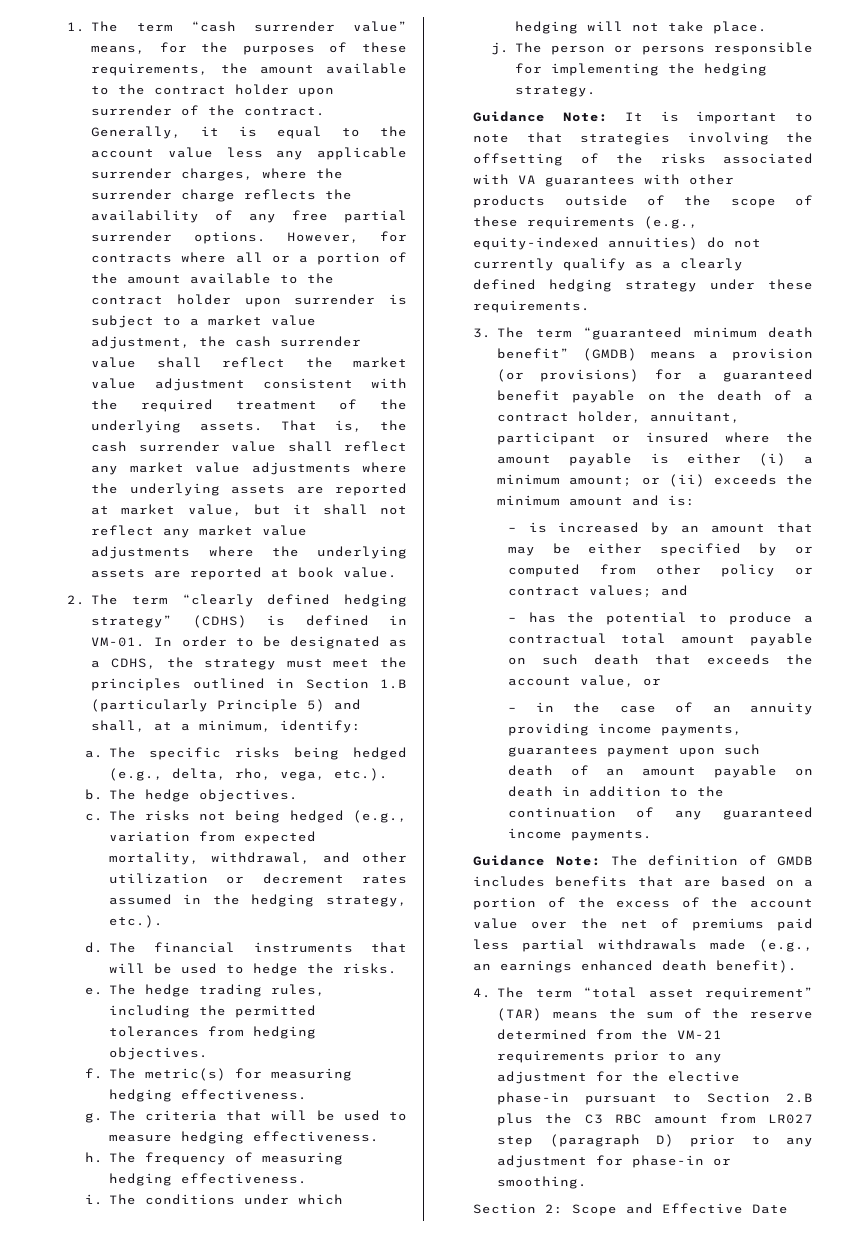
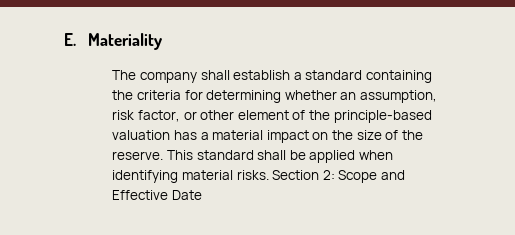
- 1. The term “cash surrender value” means, for the purposes of these requirements, the amount available to the contract holder upon surrender of the contract. Generally, it is equal to the account value less any applicable surrender charges, where the surrender charge reflects the availability of any free partial surrender options. However, for contracts where all or a portion of the amount available to the contract holder upon surrender is subject to a market value adjustment, the cash surrender value shall reflect the market value adjustment consistent with the required treatment of the underlying assets. That is, the cash surrender value shall reflect any market value adjustments where the underlying assets are reported at market value, but it shall not reflect any market value adjustments where the underlying assets are reported at book value.
- 2. The term “clearly defined hedging strategy” (CDHS) is defined in VM-01. In order to be designated as a CDHS, the strategy must meet the principles outlined in Section 1.B (particularly Principle 5) and shall, at a minimum, identify:
- a. The specific risks being hedged (e.g., delta, rho, vega, etc.).
- b. The hedge objectives.
- c. The risks not being hedged (e.g., variation from expected mortality, withdrawal, and other utilization or decrement rates assumed in the hedging strategy, etc.).
- d. The financial instruments that will be used to hedge the risks.
- e. The hedge trading rules, including the permitted tolerances from hedging objectives.
- f. The metric(s) for measuring hedging effectiveness.
- g. The criteria that will be used to measure hedging effectiveness.
- h. The frequency of measuring hedging effectiveness.
- i. The conditions under which hedging will not take place.
- j. The person or persons responsible for implementing the hedging strategy.
- Guidance Note: It is important to note that strategies involving the offsetting of the risks associated with VA guarantees with other products outside of the scope of these requirements (e.g., equity-indexed annuities) do not currently qualify as a clearly defined hedging strategy under these requirements.
- 3. The term “guaranteed minimum death benefit” (GMDB) means a provision (or provisions) for a guaranteed benefit payable on the death of a contract holder, annuitant, participant or insured where the amount payable is either (i) a minimum amount; or (ii) exceeds the minimum amount and is:
- – is increased by an amount that may be either specified by or computed from other policy or contract values; and
- – has the potential to produce a contractual total amount payable on such death that exceeds the account value, or
- – in the case of an annuity providing income payments, guarantees payment upon such death of an amount payable on death in addition to the continuation of any guaranteed income payments.
- Guidance Note: The definition of GMDB includes benefits that are based on a portion of the excess of the account value over the net of premiums paid less partial withdrawals made (e.g., an earnings enhanced death benefit).
- 4. The term “total asset requirement” (TAR) means the sum of the reserve determined from the VM-21 requirements prior to any adjustment for the elective phase-in pursuant to Section 2.B plus the C3 RBC amount from LR027 step (paragraph D) prior to any adjustment for phase-in or smoothing.
- Section 2: Scope and Effective Date
+ E. Materiality
+ The company shall establish a standard containing the criteria for determining whether an assumption, risk factor, or other element of the principle-based valuation has a material impact on the size of the reserve. This standard shall be applied when identifying material risks. Section 2: Scope and Effective Date

